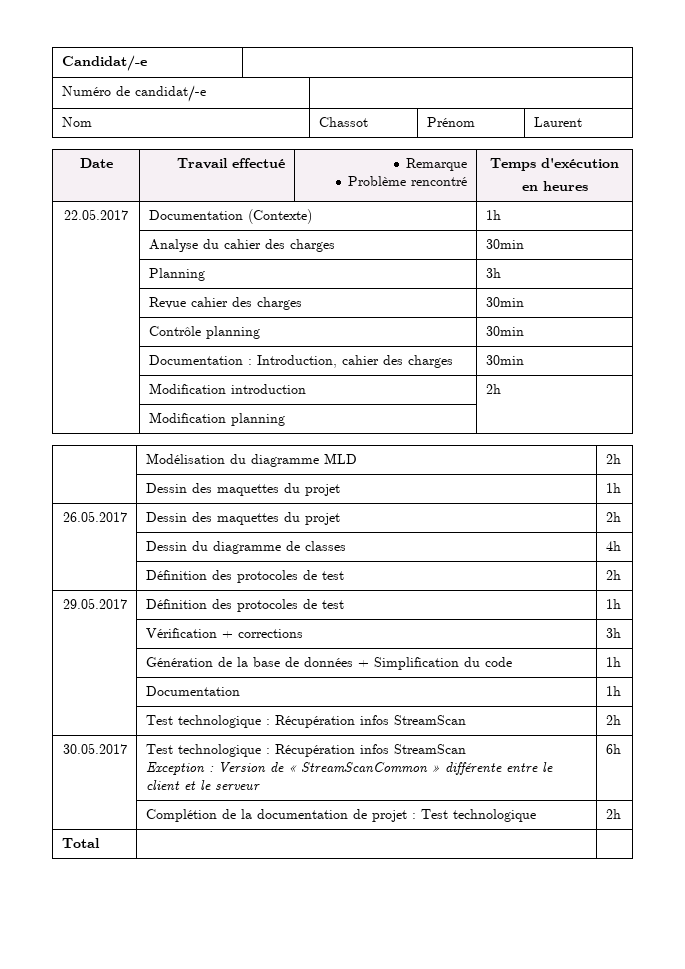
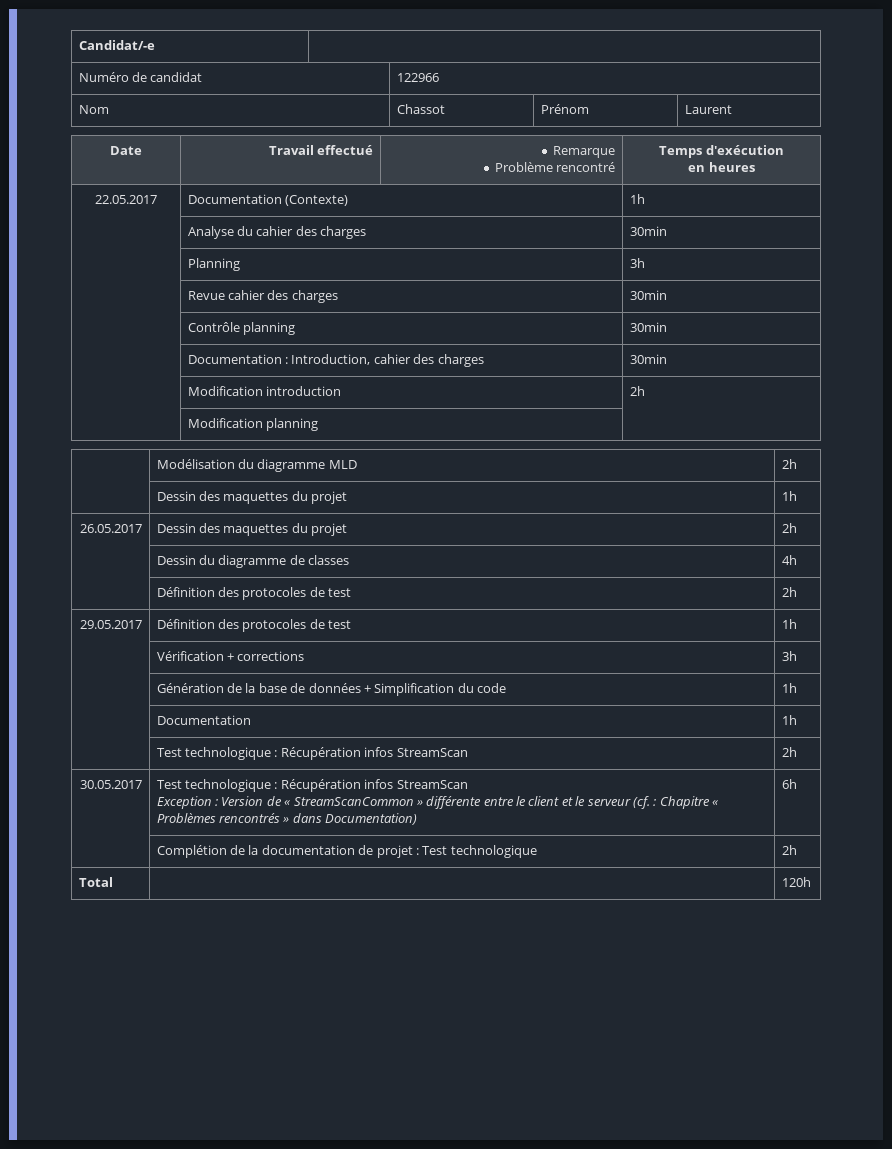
- Numéro de candidat/-e |
+ Numéro de candidat | 122966
  30.05.2017 | Test technologique : Récupération infos StreamScan
- Exception : Version de « StreamScanCommon » différente entre le client et le serveur | 6h
+ Exception : Version de « StreamScanCommon » différente entre le client et le serveur (cf. : Chapitre « Problèmes rencontrés » dans Documentation) | 6h
- Total | |
+ Total | | 120h

